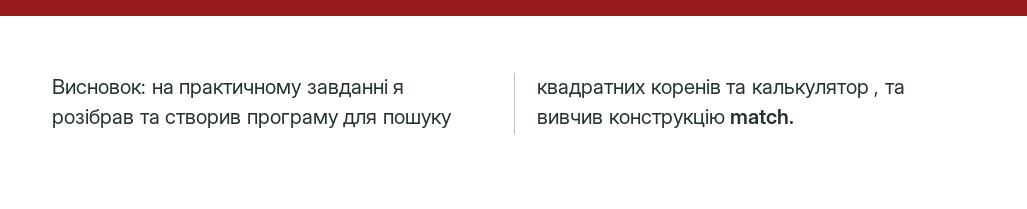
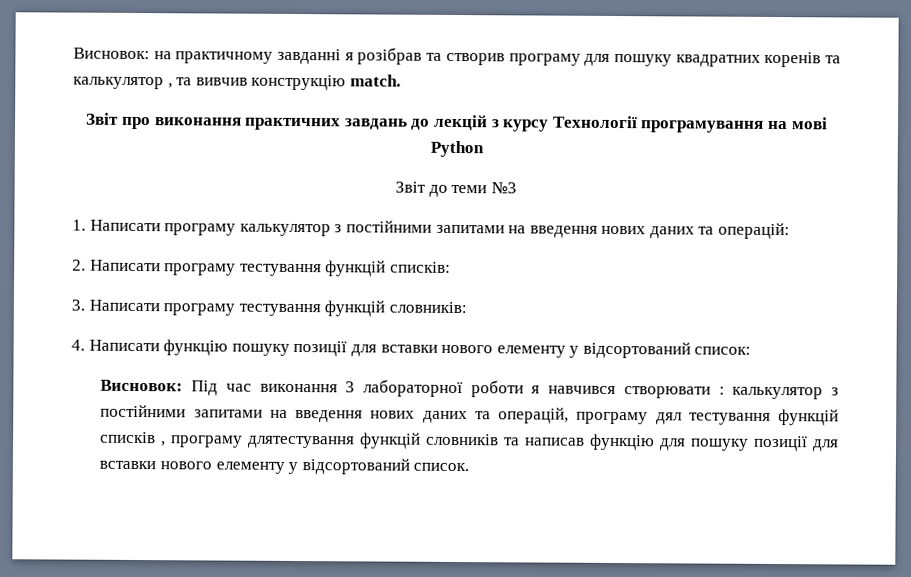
+ Звіт про виконання практичних завдань до лекцій з курсу Технології програмування на мові Python
+ Звіт до теми №3
+ 1. Написати програму калькулятор з постійними запитами на введення нових даних та операцій:
+ 2. Написати програму тестування функцій списків:
+ 3. Написати програму тестування функцій словників:
+ 4. Написати функцію пошуку позиції для вставки нового елементу у відсортований список:
+ Висновок: Під час виконання 3 лабораторної роботи я навчився створювати : калькулятор з постійними запитами на введення нових даних та операцій, програму дял тестування функцій списків , програму длятестування функцій словників та написав функцію для пошуку позиції для вставки нового елементу у відсортований список.

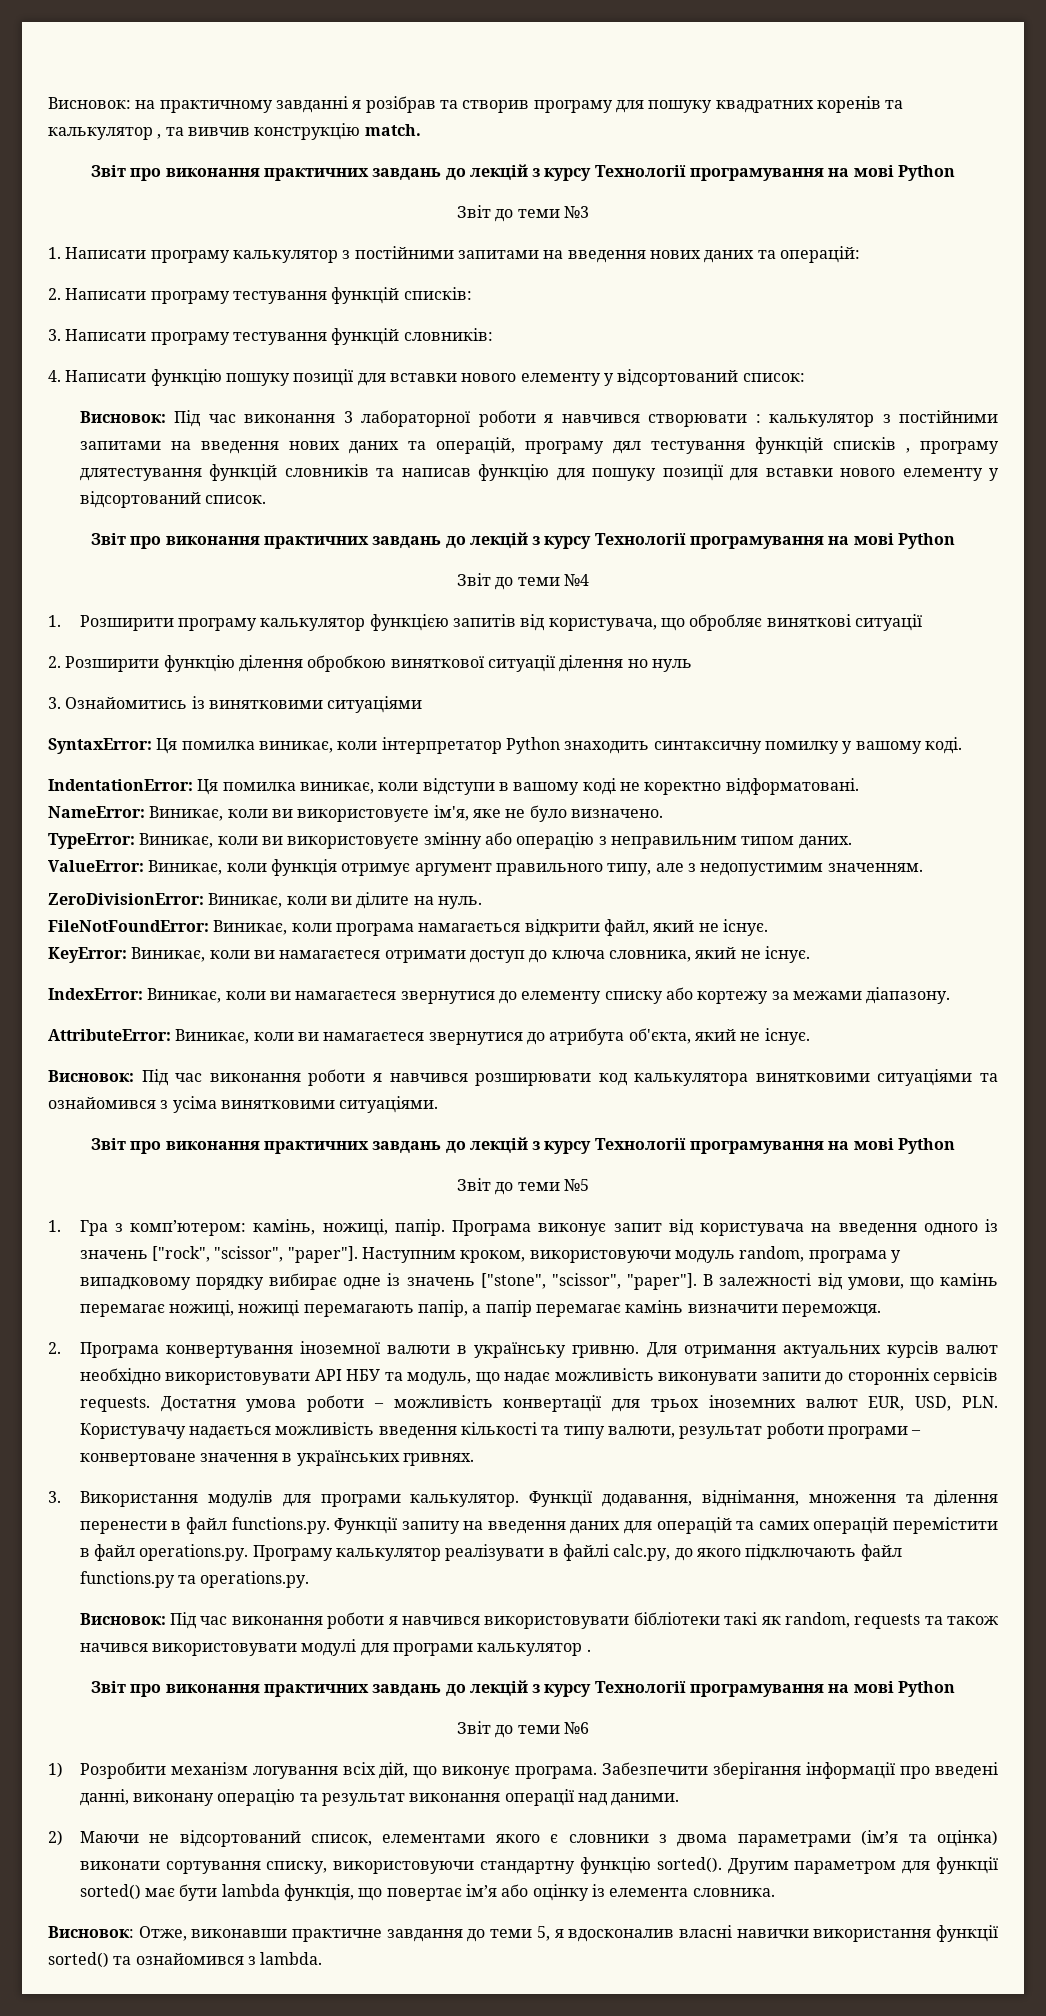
  Висновок: Під час виконання 3 лабораторної роботи я навчився створювати : калькулятор з постійними запитами на введення нових даних та операцій, програму дял тестування функцій списків , програму длятестування функцій словників та написав функцію для пошуку позиції для вставки нового елементу у відсортований список.
+ Звіт про виконання практичних завдань до лекцій з курсу Технології програмування на мові Python
+ Звіт до теми №4
+ 1. Розширити програму калькулятор функцією запитів від користувача, що обробляє виняткові ситуації
+ 2. Розширити функцію ділення обробкою виняткової ситуації ділення но нуль
+ 3. Ознайомитись із винятковими ситуаціями
+ SyntaxError: Ця помилка виникає, коли інтерпретатор Python знаходить синтаксичну помилку у вашому коді.
+ IndentationError: Ця помилка виникає, коли відступи в вашому коді не коректно відформатовані.
+ NameError: Виникає, коли ви використовуєте ім'я, яке не було визначено.
+ TypeError: Виникає, коли ви використовуєте змінну або операцію з неправильним типом даних.
+ ValueError: Виникає, коли функція отримує аргумент правильного типу, але з недопустимим значенням.
+ ZeroDivisionError: Виникає, коли ви ділите на нуль.
+ FileNotFoundError: Виникає, коли програма намагається відкрити файл, який не існує.
+ KeyError: Виникає, коли ви намагаєтеся отримати доступ до ключа словника, який не існує.
+ IndexError: Виникає, коли ви намагаєтеся звернутися до елементу списку або кортежу за межами діапазону.
+ AttributeError: Виникає, коли ви намагаєтеся звернутися до атрибута об'єкта, який не існує.
+ Висновок: Під час виконання роботи я навчився розширювати код калькулятора винятковими ситуаціями та ознайомився з усіма винятковими ситуаціями.
+ Звіт про виконання практичних завдань до лекцій з курсу Технології програмування на мові Python
+ Звіт до теми №5
+ 1. Гра з комп’ютером: камінь, ножиці, папір. Програма виконує запит від користувача на введення одного із значень ["rock", "scissor", "paper"]. Наступним кроком, використовуючи модуль random, програма у випадковому порядку вибирає одне із значень ["stone", "scissor", "paper"]. В залежності від умови, що камінь перемагає ножиці, ножиці перемагають папір, а папір перемагає камінь визначити переможця.
+ 2. Програма конвертування іноземної валюти в українську гривню. Для отримання актуальних курсів валют необхідно використовувати API НБУ та модуль, що надає можливість виконувати запити до сторонніх сервісів requests. Достатня умова роботи – можливість конвертації для трьох іноземних валют EUR, USD, PLN. Користувачу надається можливість введення кількості та типу валюти, результат роботи програми – конвертоване значення в українських гривнях.
+ 3. Використання модулів для програми калькулятор. Функції додавання, віднімання, множення та ділення перенести в файл functions.py. Функції запиту на введення даних для операцій та самих операцій перемістити в файл operations.py. Програму калькулятор реалізувати в файлі calc.py, до якого підключають файл functions.py та operations.py.
+ Висновок: Під час виконання роботи я навчився використовувати бібліотеки такі як random, requests та також начився використовувати модулі для програми калькулятор .
+ Звіт про виконання практичних завдань до лекцій з курсу Технології програмування на мові Python
+ Звіт до теми №6
+ 1) Розробити механізм логування всіх дій, що виконує програма. Забезпечити зберігання інформації про введені данні, виконану операцію та результат виконання операції над даними.
+ 2) Маючи не відсортований список, елементами якого є словники з двома параметрами (ім’я та оцінка) виконати сортування списку, використовуючи стандартну функцію sorted(). Другим параметром для функції sorted() має бути lambda функція, що повертає ім’я або оцінку із елемента словника.
+ Висновок: Отже, виконавши практичне завдання до теми 5, я вдосконалив власні навички використання функції sorted() та ознайомився з lambda.

